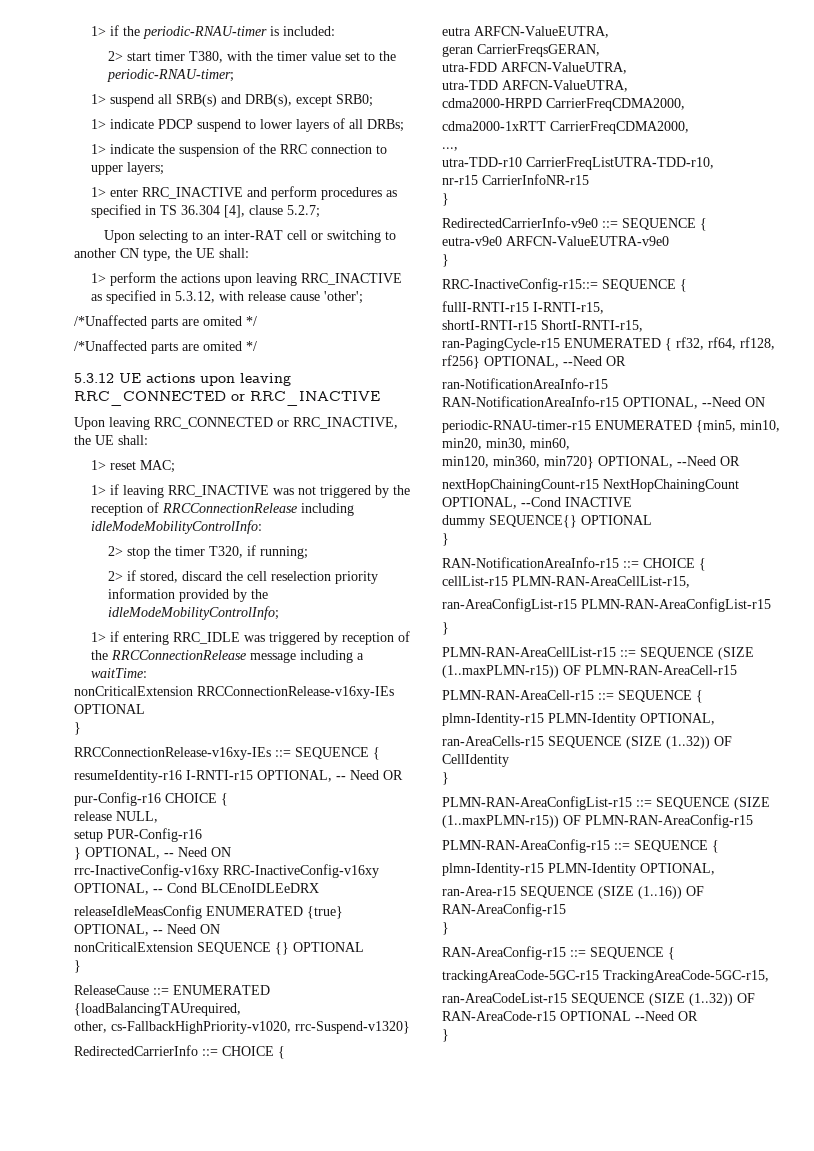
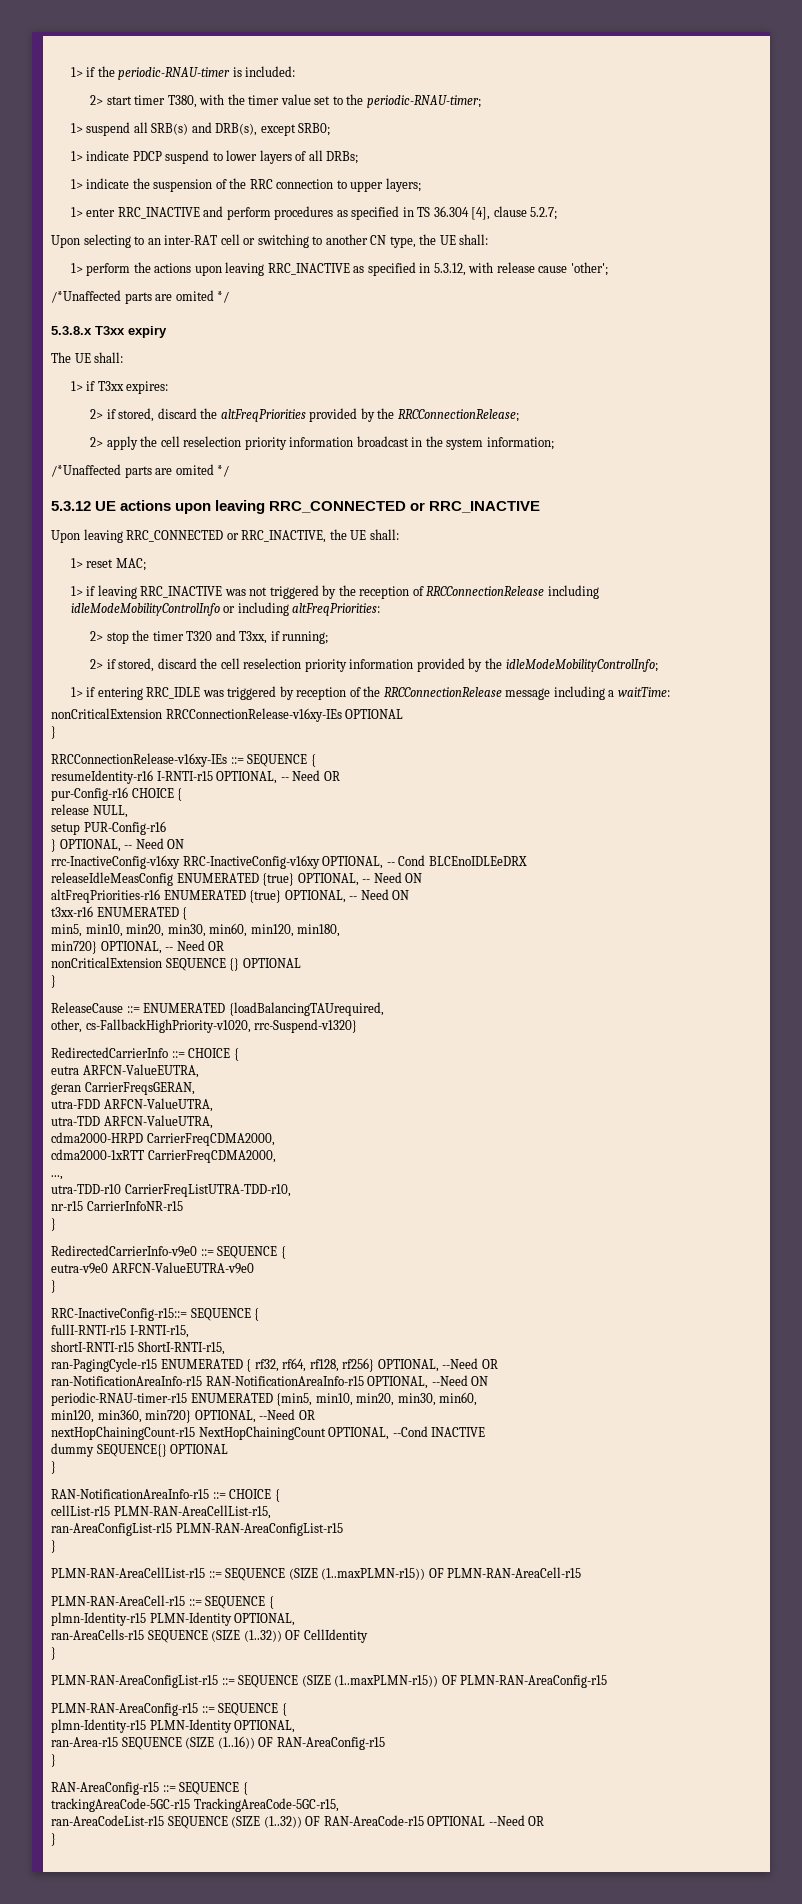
+ 5.3.8.x T3xx expiry
+ The UE shall:
+ 1> if T3xx expires:
+ 2> if stored, discard the altFreqPriorities provided by the RRCConnectionRelease;
+ 2> apply the cell reselection priority information broadcast in the system information;
- 1> if leaving RRC_INACTIVE was not triggered by the reception of RRCConnectionRelease including idleModeMobilityControlInfo:
+ 1> if leaving RRC_INACTIVE was not triggered by the reception of RRCConnectionRelease including idleModeMobilityControlInfo or including altFreqPriorities:
- 2> stop the timer T320, if running;
+ 2> stop the timer T320 and T3xx, if running;
+ altFreqPriorities-r16 ENUMERATED {true} OPTIONAL, -- Need ON
+ t3xx-r16 ENUMERATED {
+ min5, min10, min20, min30, min60, min120, min180,
+ min720} OPTIONAL, -- Need OR

